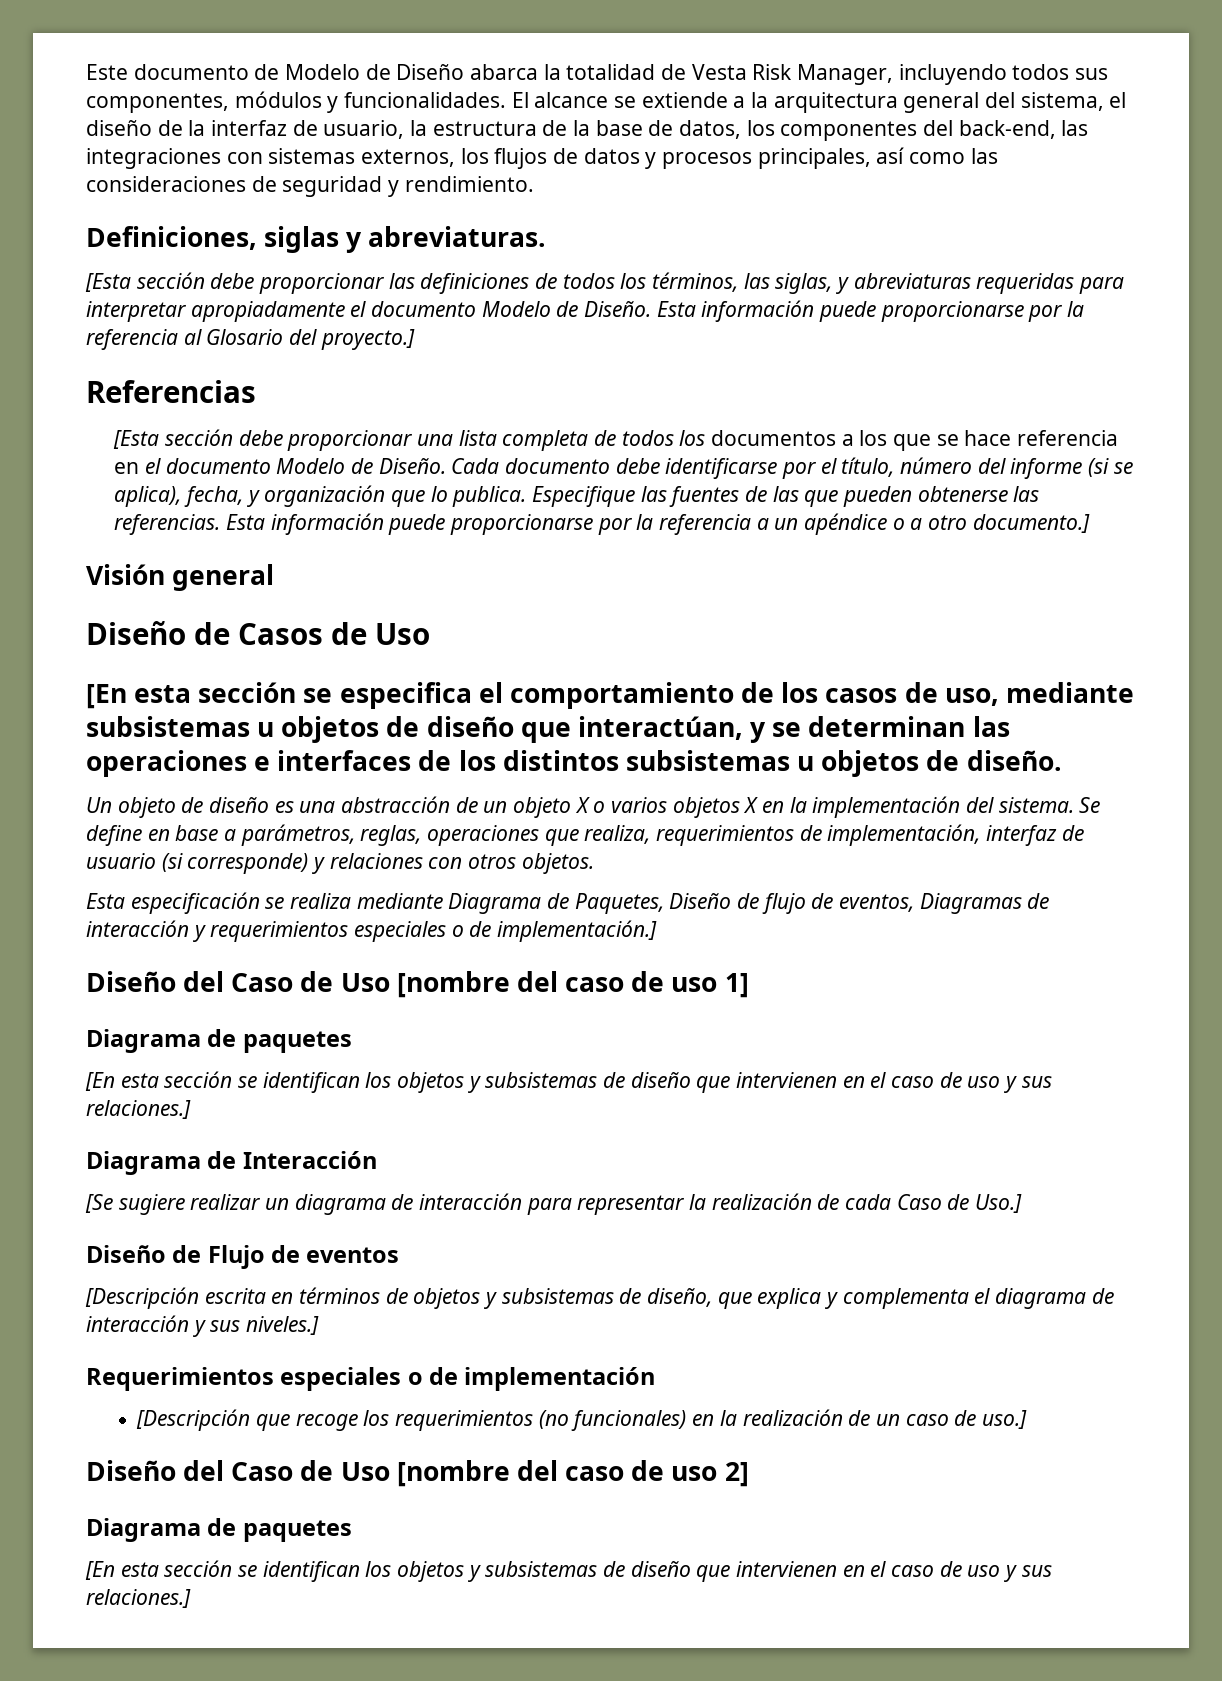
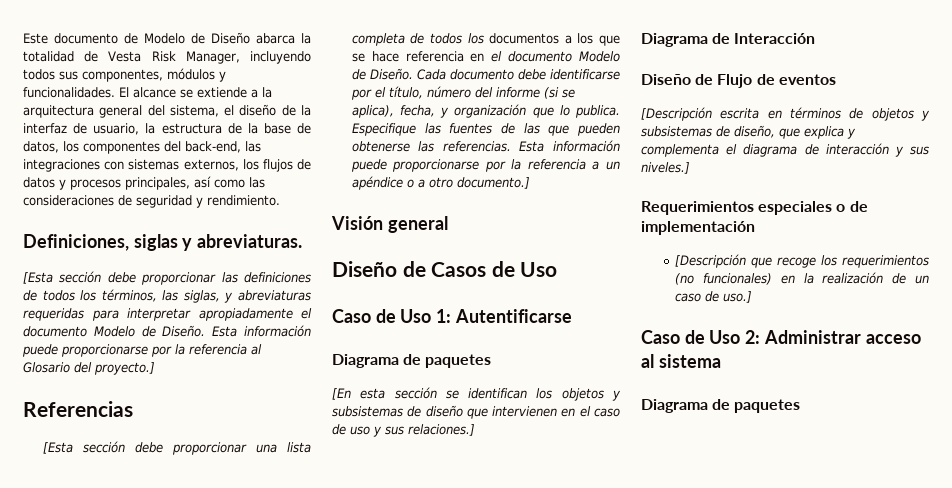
- [En esta sección se especifica el comportamiento de los casos de uso, mediante subsistemas u objetos de diseño que interactúan, y se determinan las operaciones e interfaces de los distintos subsistemas u objetos de diseño.
- Un objeto de diseño es una abstracción de un objeto X o varios objetos X en la implementación del sistema. Se define en base a parámetros, reglas, operaciones que realiza, requerimientos de implementación, interfaz de usuario (si corresponde) y relaciones con otros objetos.
- Esta especificación se realiza mediante Diagrama de Paquetes, Diseño de flujo de eventos, Diagramas de interacción y requerimientos especiales o de implementación.]
- Diseño del Caso de Uso [nombre del caso de uso 1]
+ Caso de Uso 1: Autentificarse
- [Se sugiere realizar un diagrama de interacción para representar la realización de cada Caso de Uso.]
- Diseño del Caso de Uso [nombre del caso de uso 2]
+ Caso de Uso 2: Administrar acceso al sistema
  Diagrama de paquetes
- [En esta sección se identifican los objetos y subsistemas de diseño que intervienen en el caso de uso y sus relaciones.]

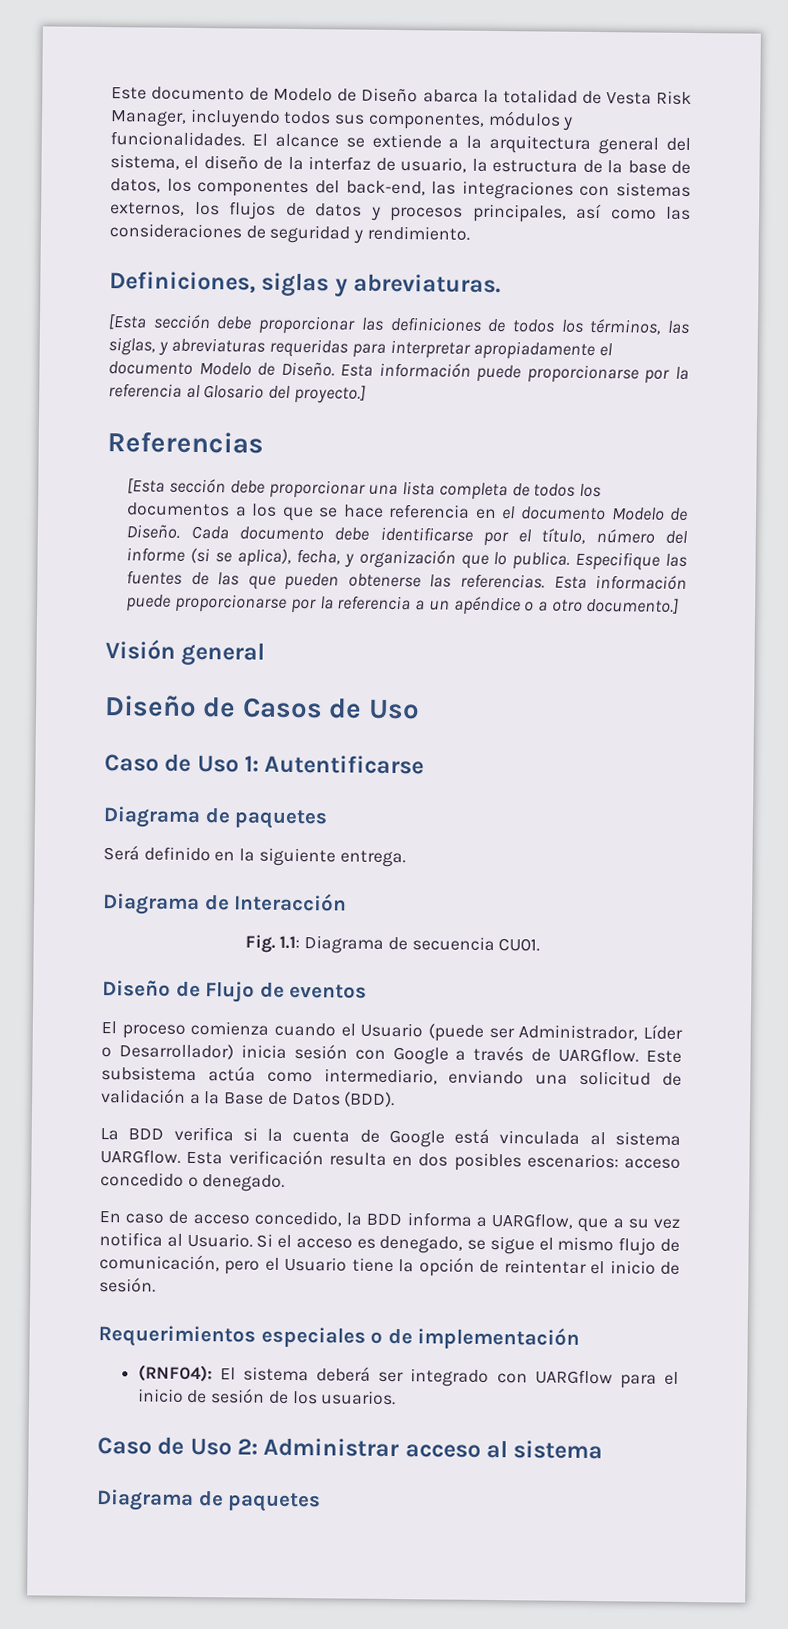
- [En esta sección se identifican los objetos y subsistemas de diseño que intervienen en el caso de uso y sus relaciones.]
+ Será definido en la siguiente entrega.
  Diagrama de Interacción
+ Fig. 1.1: Diagrama de secuencia CU01.
- [Descripción escrita en términos de objetos y subsistemas de diseño, que explica y complementa el diagrama de interacción y sus niveles.]
+ El proceso comienza cuando el Usuario (puede ser Administrador, Líder o Desarrollador) inicia sesión con Google a través de UARGflow. Este subsistema actúa como intermediario, enviando una solicitud de validación a la Base de Datos (BDD).
+ La BDD verifica si la cuenta de Google está vinculada al sistema UARGflow. Esta verificación resulta en dos posibles escenarios: acceso concedido o denegado.
+ En caso de acceso concedido, la BDD informa a UARGflow, que a su vez notifica al Usuario. Si el acceso es denegado, se sigue el mismo flujo de comunicación, pero el Usuario tiene la opción de reintentar el inicio de sesión.
- [Descripción que recoge los requerimientos (no funcionales) en la realización de un caso de uso.]
+ (RNF04): El sistema deberá ser integrado con UARGflow para el inicio de sesión de los usuarios.

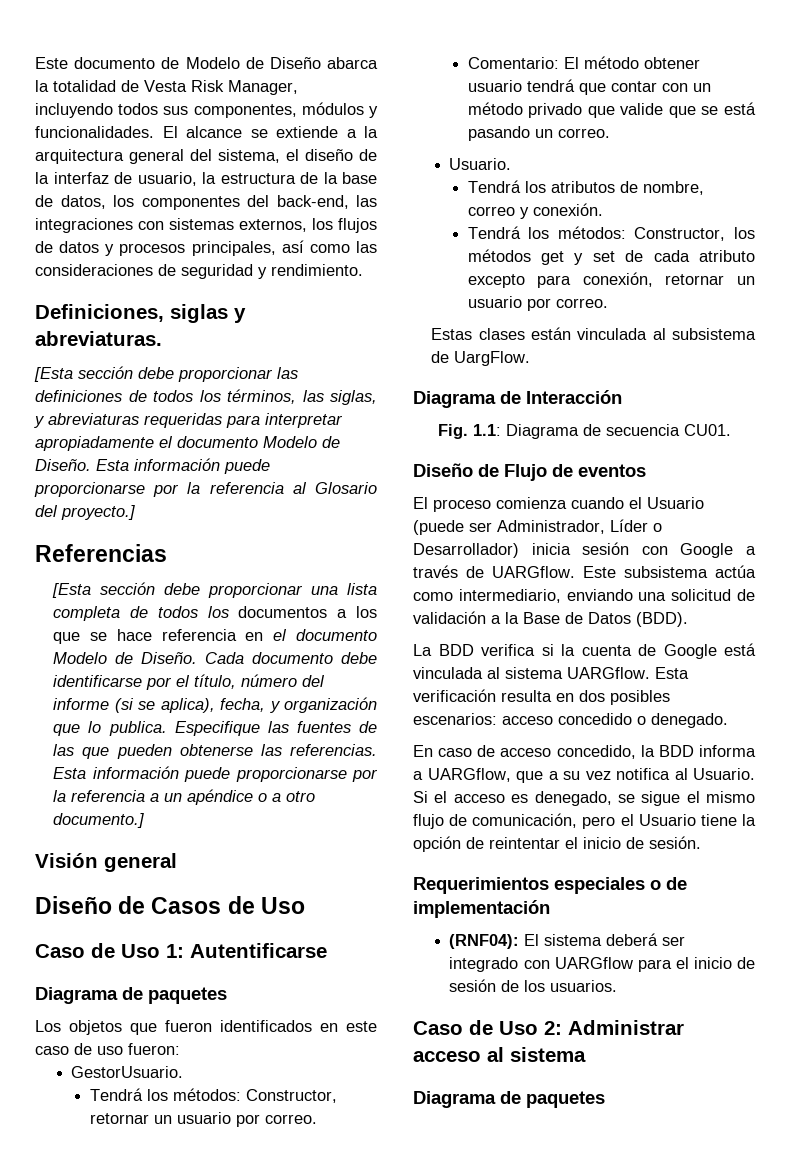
- Será definido en la siguiente entrega.
+ Los objetos que fueron identificados en este caso de uso fueron:
+ GestorUsuario.
+ Tendrá los métodos: Constructor, retornar un usuario por correo.
+ Comentario: El método obtener usuario tendrá que contar con un método privado que valide que se está pasando un correo.
+ Usuario.
+ Tendrá los atributos de nombre, correo y conexión.
+ Tendrá los métodos: Constructor, los métodos get y set de cada atributo excepto para conexión, retornar un usuario por correo.
+ Estas clases están vinculada al subsistema de UargFlow.

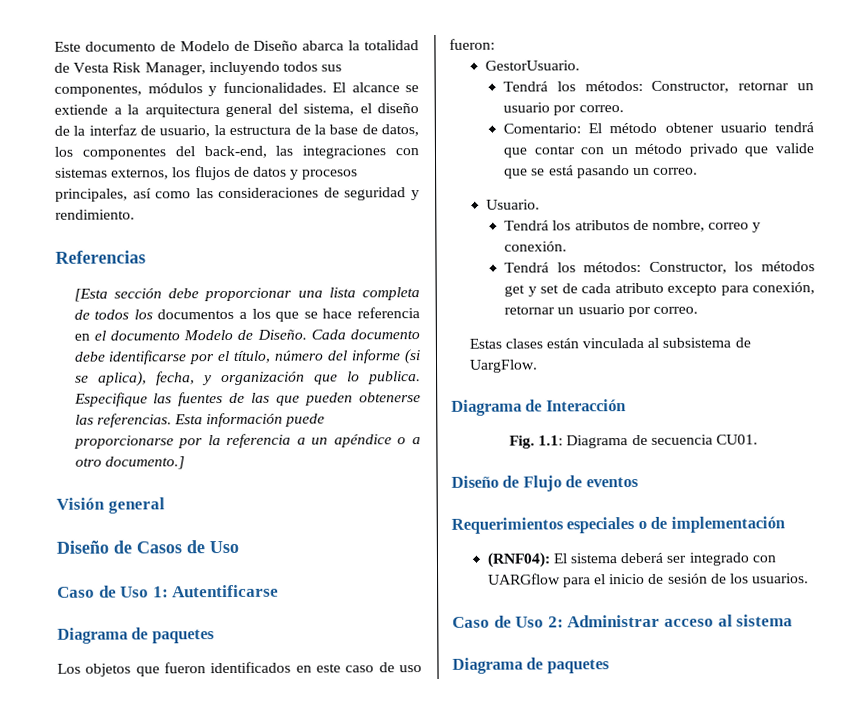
- Definiciones, siglas y abreviaturas.
- [Esta sección debe proporcionar las definiciones de todos los términos, las siglas, y abreviaturas requeridas para interpretar apropiadamente el documento Modelo de Diseño. Esta información puede proporcionarse por la referencia al Glosario del proyecto.]
- El proceso comienza cuando el Usuario (puede ser Administrador, Líder o Desarrollador) inicia sesión con Google a través de UARGflow. Este subsistema actúa como intermediario, enviando una solicitud de validación a la Base de Datos (BDD).
- La BDD verifica si la cuenta de Google está vinculada al sistema UARGflow. Esta verificación resulta en dos posibles escenarios: acceso concedido o denegado.
- En caso de acceso concedido, la BDD informa a UARGflow, que a su vez notifica al Usuario. Si el acceso es denegado, se sigue el mismo flujo de comunicación, pero el Usuario tiene la opción de reintentar el inicio de sesión.

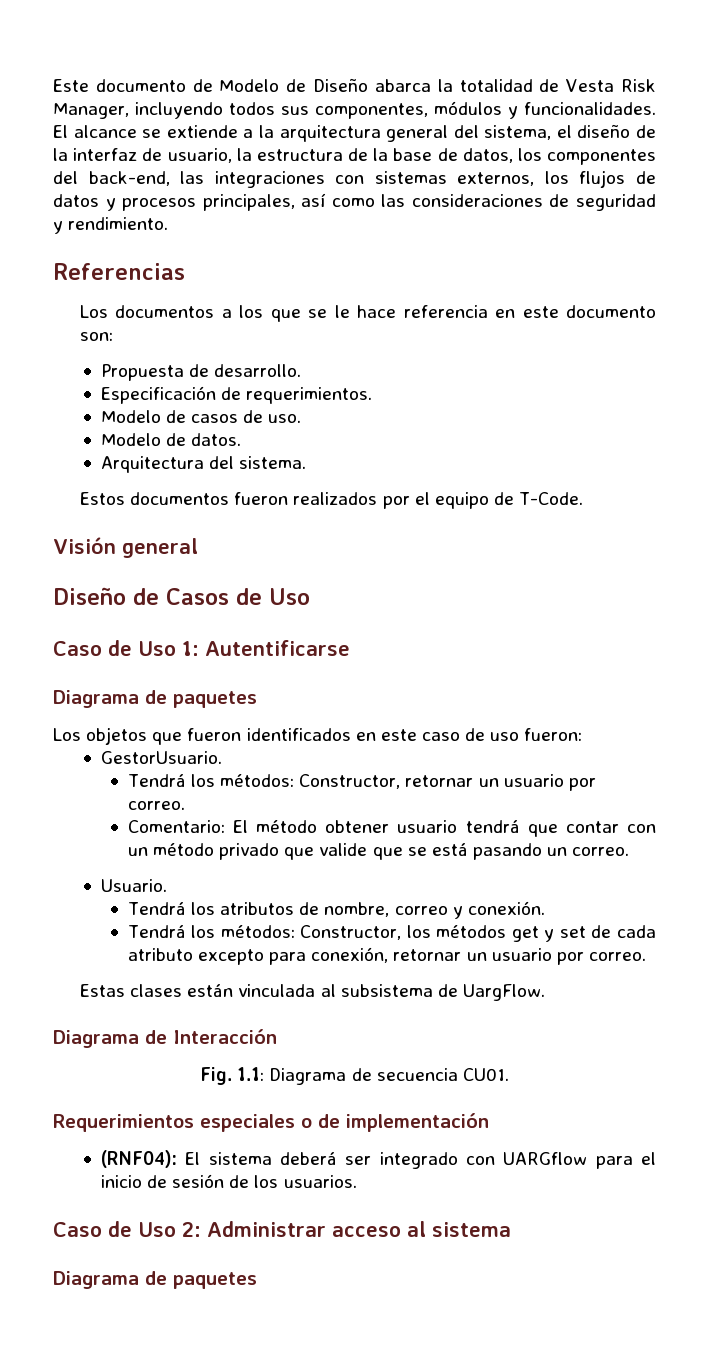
- [Esta sección debe proporcionar una lista completa de todos los documentos a los que se hace referencia en el documento Modelo de Diseño. Cada documento debe identificarse por el título, número del informe (si se aplica), fecha, y organización que lo publica. Especifique las fuentes de las que pueden obtenerse las referencias. Esta información puede proporcionarse por la referencia a un apéndice o a otro documento.]
+ Los documentos a los que se le hace referencia en este documento son:
+ Propuesta de desarrollo.
+ Especificación de requerimientos.
+ Modelo de casos de uso.
+ Modelo de datos.
+ Arquitectura del sistema.
+ Estos documentos fueron realizados por el equipo de T-Code.
- Diseño de Flujo de eventos

